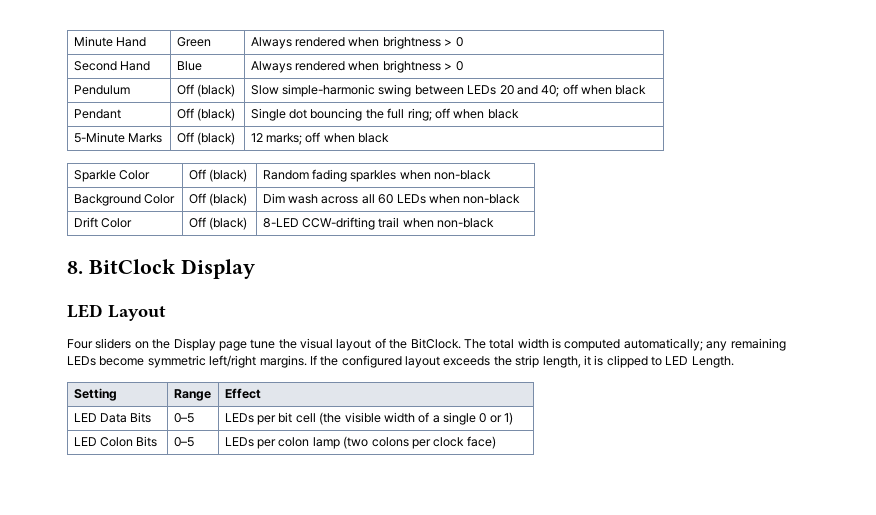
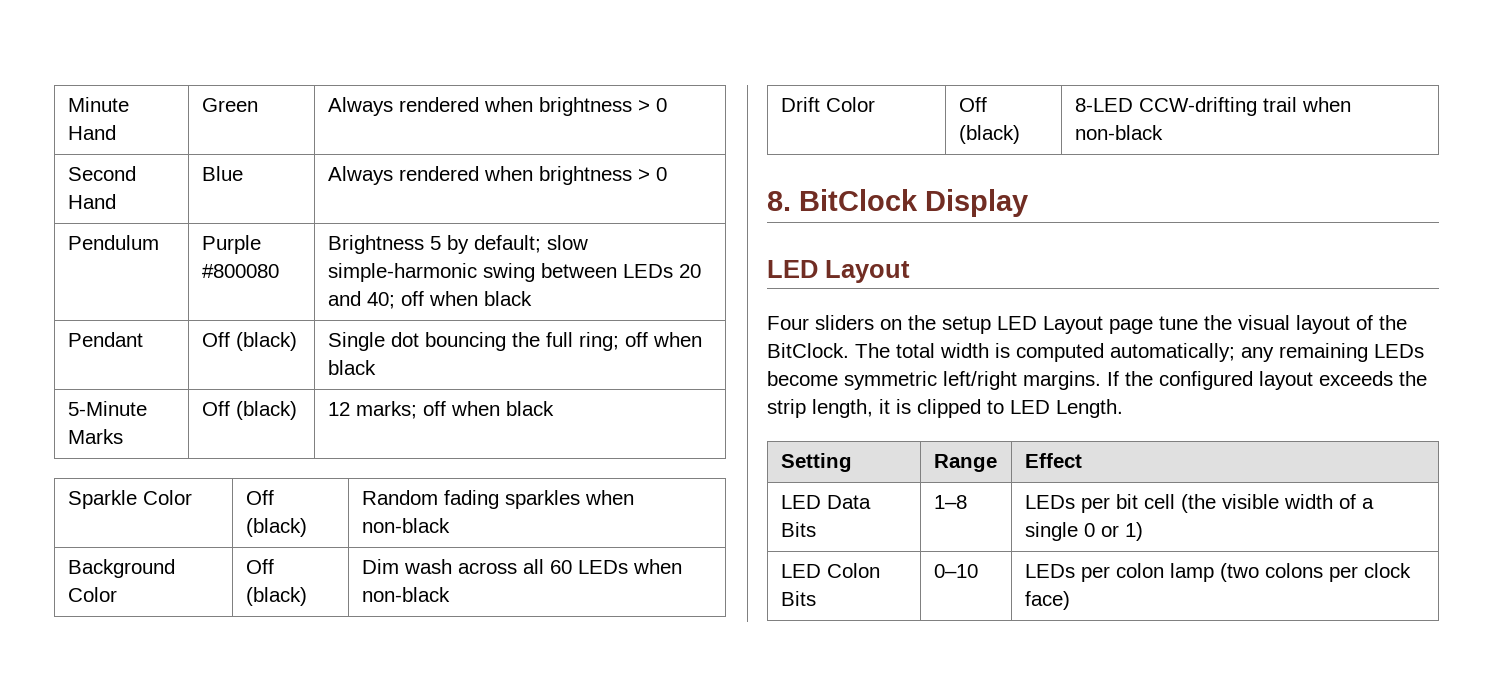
- Pendulum | Off (black) | Slow simple-harmonic swing between LEDs 20 and 40; off when black
+ Pendulum | Purple #800080 | Brightness 5 by default; slow simple-harmonic swing between LEDs 20 and 40; off when black
- Four sliders on the Display page tune the visual layout of the BitClock.
+ Four sliders on the setup LED Layout page tune the visual layout of the BitClock.
- LED Data Bits | 0–5 | LEDs per bit cell (the visible width of a single 0 or 1)
+ LED Data Bits | 1–8 | LEDs per bit cell (the visible width of a single 0 or 1)
- LED Colon Bits | 0–5 | LEDs per colon lamp (two colons per clock face)
+ LED Colon Bits | 0–10 | LEDs per colon lamp (two colons per clock face)

